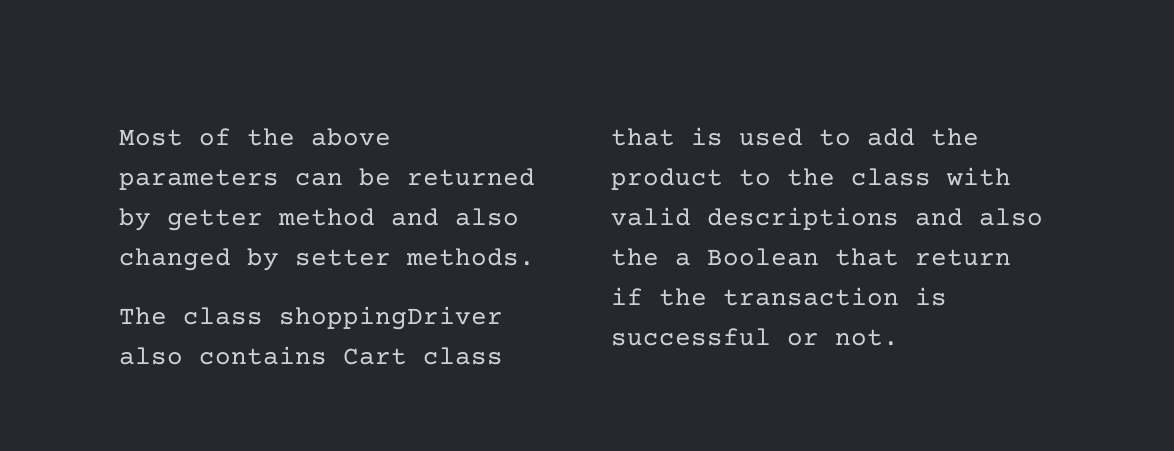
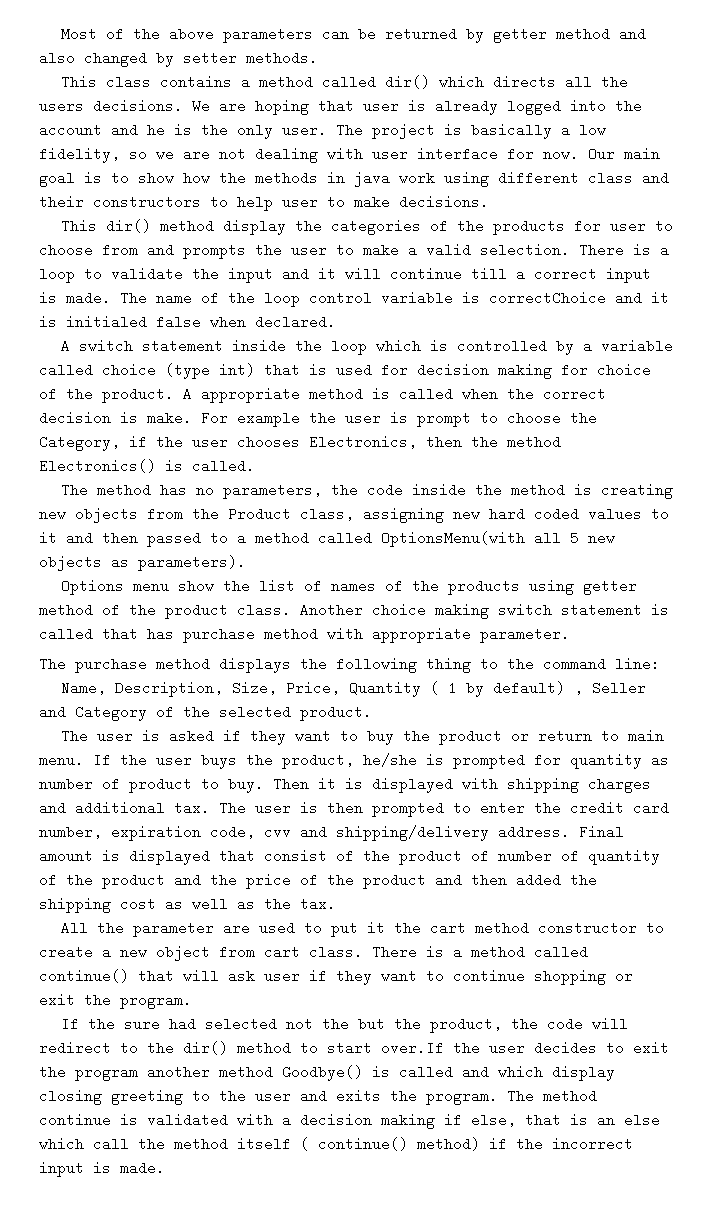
- The class shoppingDriver also contains Cart class that is used to add the product to the class with valid descriptions and also the a Boolean that return if the transaction is successful or not.
+ This class contains a method called dir() which directs all the users decisions. We are hoping that user is already logged into the account and he is the only user. The project is basically a low fidelity, so we are not dealing with user interface for now. Our main goal is to show how the methods in java work using different class and their constructors to help user to make decisions.
+ This dir() method display the categories of the products for user to choose from and prompts the user to make a valid selection. There is a loop to validate the input and it will continue till a correct input is made. The name of the loop control variable is correctChoice and it is initialed false when declared.
+ A switch statement inside the loop which is controlled by a variable called choice (type int) that is used for decision making for choice of the product. A appropriate method is called when the correct decision is make. For example the user is prompt to choose the Category, if the user chooses Electronics, then the method Electronics() is called.
+ The method has no parameters, the code inside the method is creating new objects from the Product class, assigning new hard coded values to it and then passed to a method called OptionsMenu(with all 5 new objects as parameters).
+ Options menu show the list of names of the products using getter method of the product class. Another choice making switch statement is called that has purchase method with appropriate parameter.
+ The purchase method displays the following thing to the command line:
+ Name, Description, Size, Price, Quantity ( 1 by default) , Seller and Category of the selected product.
+ The user is asked if they want to buy the product or return to main menu. If the user buys the product, he/she is prompted for quantity as number of product to buy. Then it is displayed with shipping charges and additional tax. The user is then prompted to enter the credit card number, expiration code, cvv and shipping/delivery address. Final amount is displayed that consist of the product of number of quantity of the product and the price of the product and then added the shipping cost as well as the tax.
+ All the parameter are used to put it the cart method constructor to create a new object from cart class. There is a method called continue() that will ask user if they want to continue shopping or exit the program.
+ If the sure had selected not the but the product, the code will redirect to the dir() method to start over.If the user decides to exit the program another method Goodbye() is called and which display closing greeting to the user and exits the program. The method continue is validated with a decision making if else, that is an else which call the method itself ( continue() method) if the incorrect input is made.

